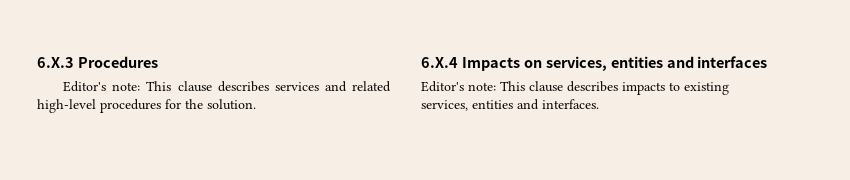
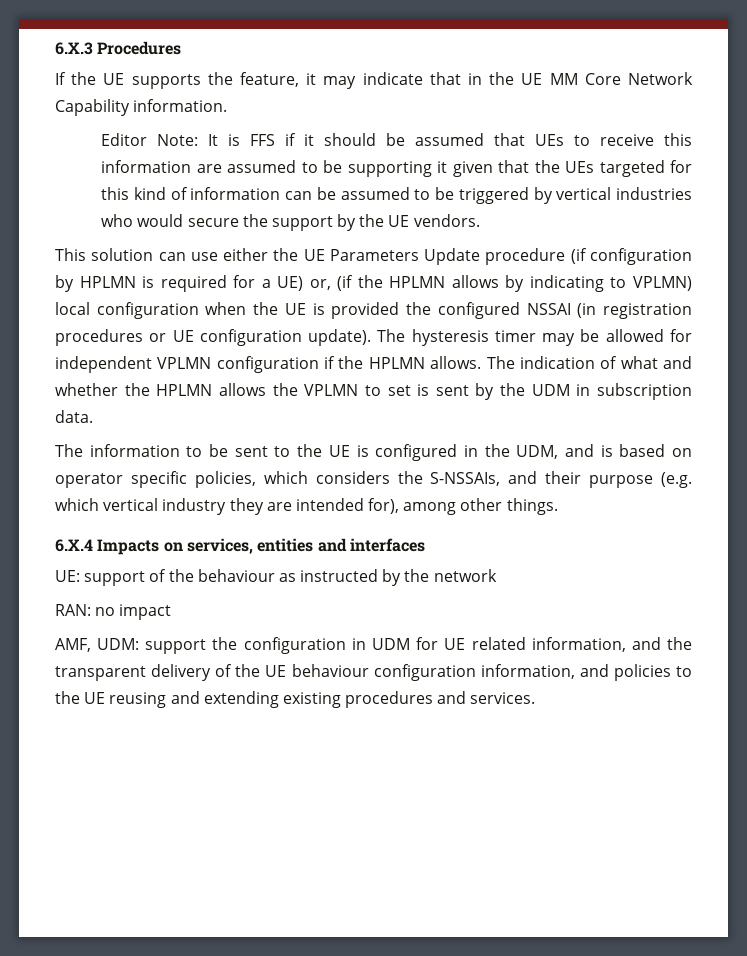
- Editor's note: This clause describes services and related high-level procedures for the solution.
+ If the UE supports the feature, it may indicate that in the UE MM Core Network Capability information.
+ Editor Note: It is FFS if it should be assumed that UEs to receive this information are assumed to be supporting it given that the UEs targeted for this kind of information can be assumed to be triggered by vertical industries who would secure the support by the UE vendors.
+ This solution can use either the UE Parameters Update procedure (if configuration by HPLMN is required for a UE) or, (if the HPLMN allows by indicating to VPLMN) local configuration when the UE is provided the configured NSSAI (in registration procedures or UE configuration update). The hysteresis timer may be allowed for independent VPLMN configuration if the HPLMN allows. The indication of what and whether the HPLMN allows the VPLMN to set is sent by the UDM in subscription data.
+ The information to be sent to the UE is configured in the UDM, and is based on operator specific policies, which considers the S-NSSAIs, and their purpose (e.g. which vertical industry they are intended for), among other things.
- Editor's note: This clause describes impacts to existing services, entities and interfaces.
+ UE: support of the behaviour as instructed by the network
+ RAN: no impact
+ AMF, UDM: support the configuration in UDM for UE related information, and the transparent delivery of the UE behaviour configuration information, and policies to the UE reusing and extending existing procedures and services.

